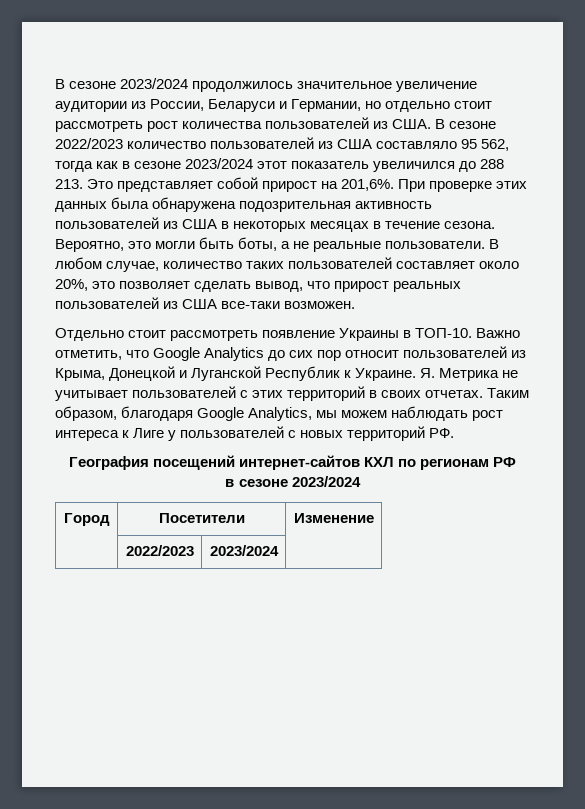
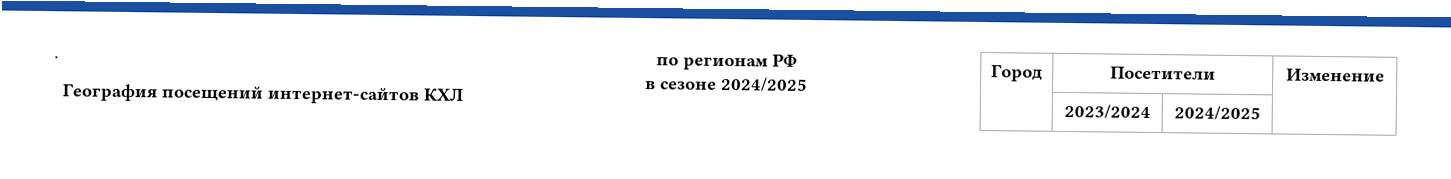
- В сезоне 2023/2024 продолжилось значительное увеличение аудитории из России, Беларуси и Германии, но отдельно стоит рассмотреть рост количества пользователей из США. В сезоне 2022/2023 количество пользователей из США составляло 95 562, тогда как в сезоне 2023/2024 этот показатель увеличился до 288 213. Это представляет собой прирост на 201,6%. При проверке этих данных была обнаружена подозрительная активность пользователей из США в некоторых месяцах в течение сезона. Вероятно, это могли быть боты, а не реальные пользователи. В любом случае, количество таких пользователей составляет около 20%, это позволяет сделать вывод, что прирост реальных пользователей из США все-таки возможен.
- Отдельно стоит рассмотреть появление Украины в ТОП-10. Важно отметить, что Google Analytics до сих пор относит пользователей из Крыма, Донецкой и Луганской Республик к Украине. Я. Метрика не учитывает пользователей с этих территорий в своих отчетах. Таким образом, благодаря Google Analytics, мы можем наблюдать рост интереса к Лиге у пользователей с новых территорий РФ.
+ .
  География посещений интернет-сайтов КХЛ по регионам РФ
- в сезоне 2023/2024
+ в сезоне 2024/2025
- | 2022/2023 | 2023/2024 |
+ | 2023/2024 | 2024/2025 |

